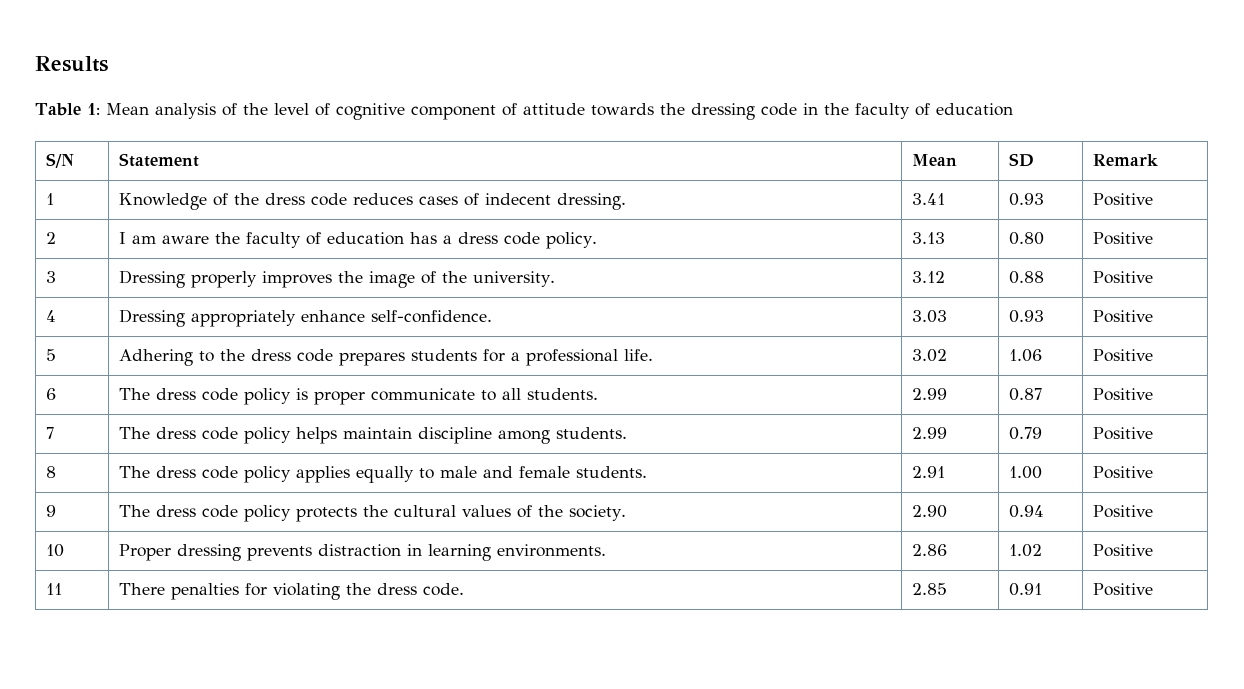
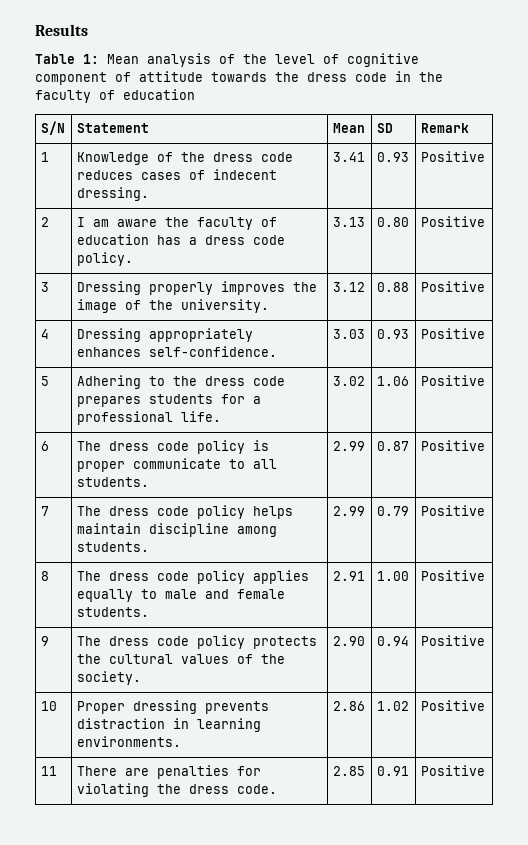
- Table 1: Mean analysis of the level of cognitive component of attitude towards the dressing code in the faculty of education
+ Table 1: Mean analysis of the level of cognitive component of attitude towards the dress code in the faculty of education
- 4 | Dressing appropriately enhance self-confidence. | 3.03 | 0.93 | Positive
+ 4 | Dressing appropriately enhances self-confidence. | 3.03 | 0.93 | Positive
- 11 | There penalties for violating the dress code. | 2.85 | 0.91 | Positive
+ 11 | There are penalties for violating the dress code. | 2.85 | 0.91 | Positive

